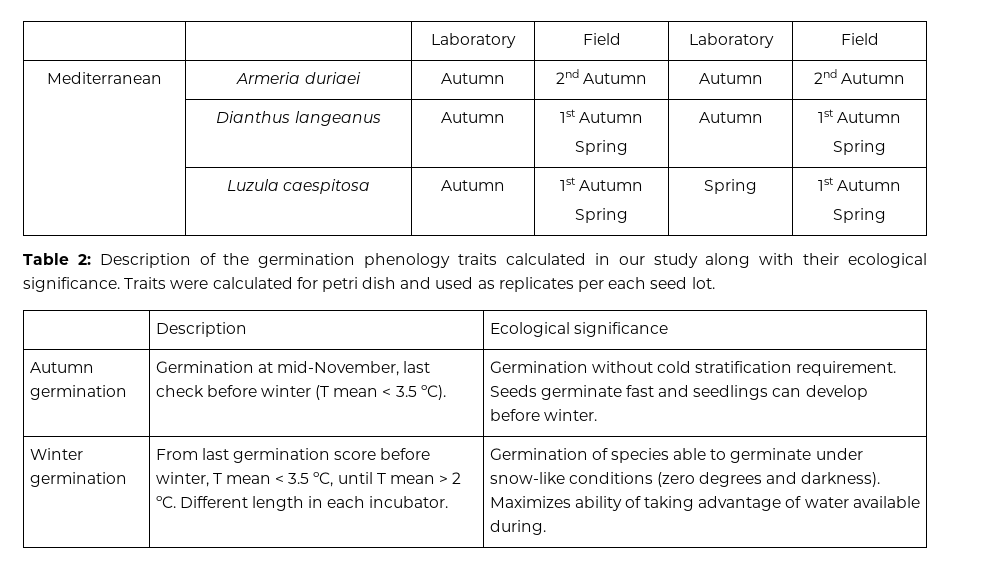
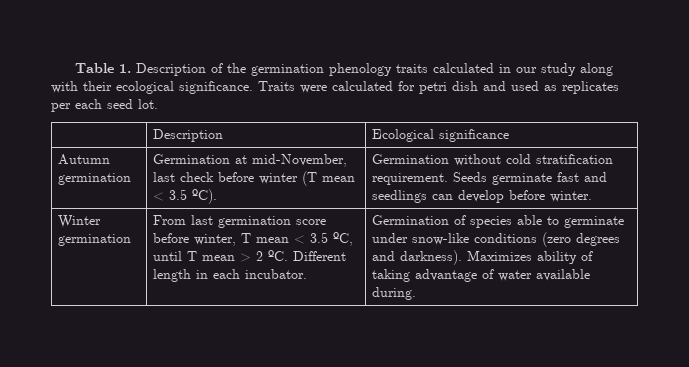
- | | Laboratory | Field | Laboratory | Field
- Mediterranean | Armeria duriaei | Autumn | 2nd Autumn | Autumn | 2nd Autumn
- | Dianthus langeanus | Autumn | 1st Autumn
- Spring | Autumn | 1st Autumn
- Spring
- | Luzula caespitosa | Autumn | 1st Autumn
- Spring | Spring | 1st Autumn
- Spring
- Table 2: Description of the germination phenology traits calculated in our study along with their ecological significance.
+ Table 1. Description of the germination phenology traits calculated in our study along with their ecological significance.

